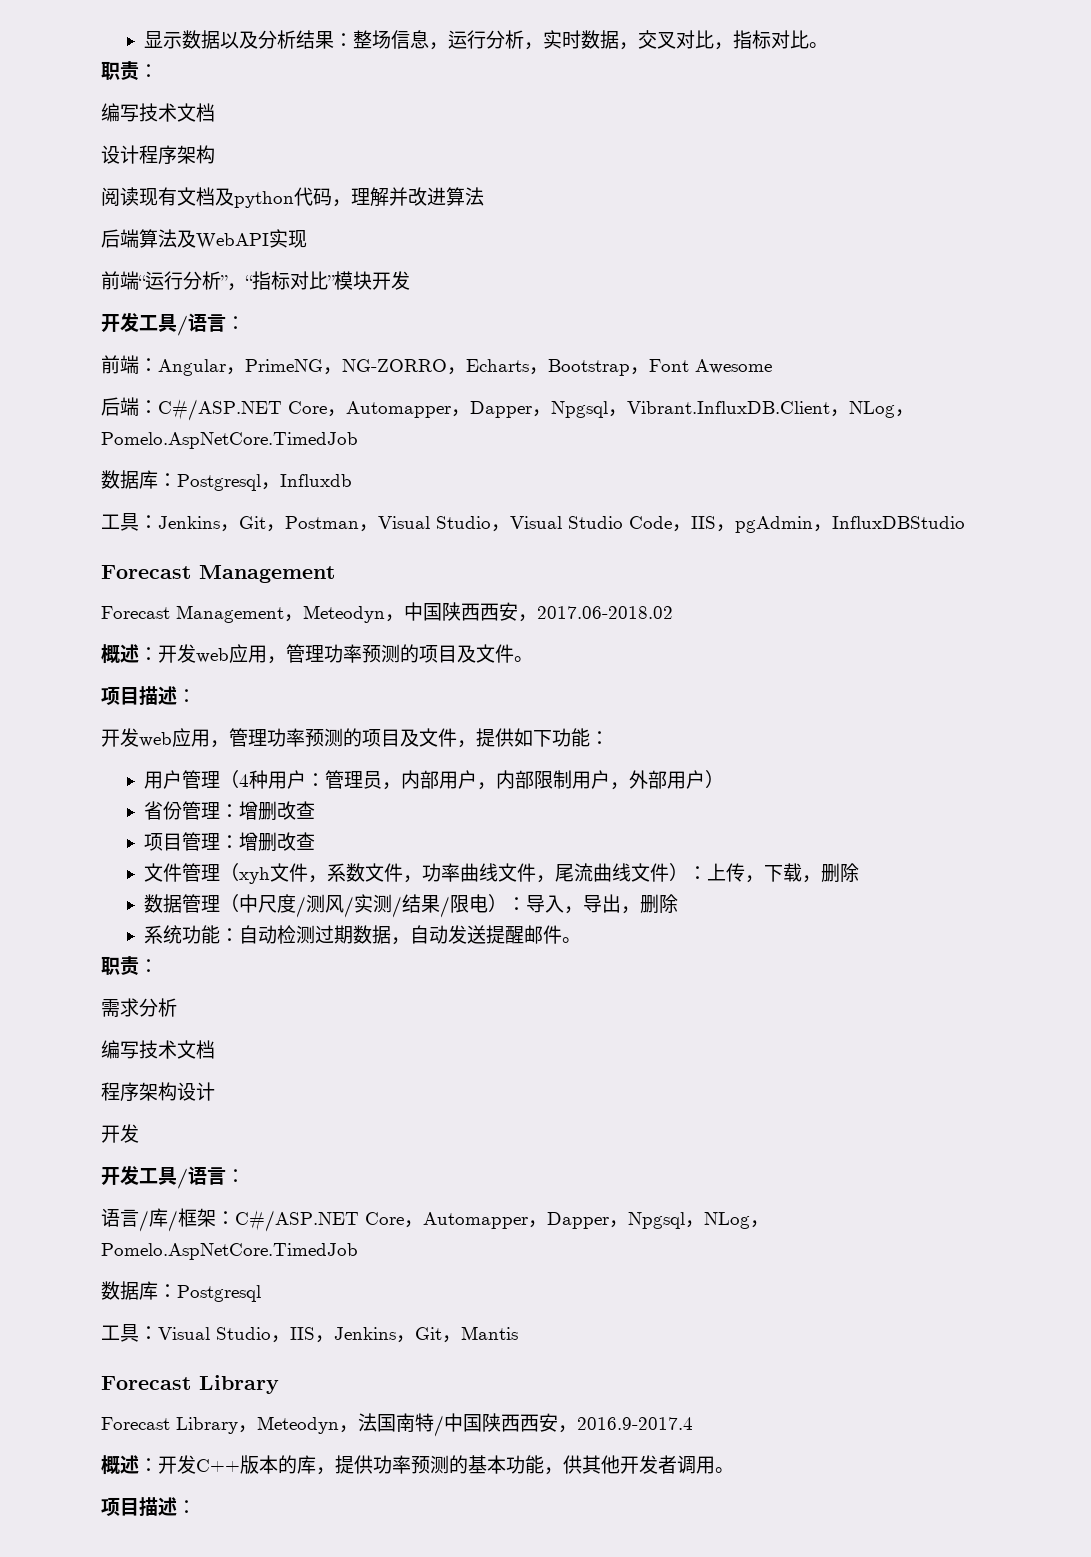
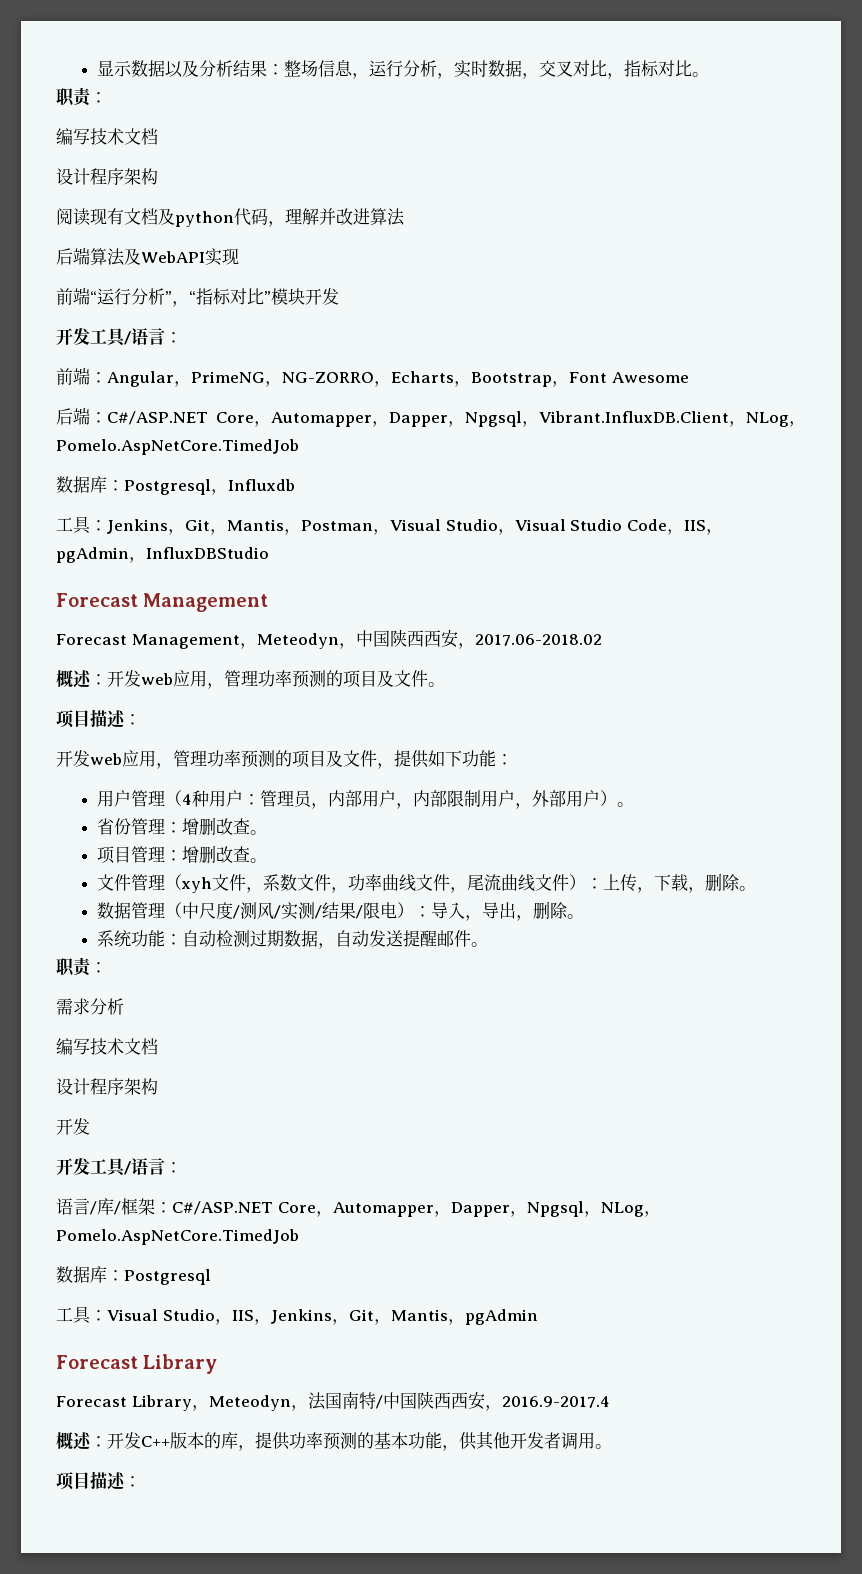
- 工具：Jenkins，Git，Postman，Visual Studio，Visual Studio Code，IIS，pgAdmin，InfluxDBStudio
+ 工具：Jenkins，Git，Mantis，Postman，Visual Studio，Visual Studio Code，IIS，pgAdmin，InfluxDBStudio
- 用户管理（4种用户：管理员，内部用户，内部限制用户，外部用户）
+ 用户管理（4种用户：管理员，内部用户，内部限制用户，外部用户）。
- 省份管理：增删改查
+ 省份管理：增删改查。
- 项目管理：增删改查
+ 项目管理：增删改查。
- 文件管理（xyh文件，系数文件，功率曲线文件，尾流曲线文件）：上传，下载，删除
+ 文件管理（xyh文件，系数文件，功率曲线文件，尾流曲线文件）：上传，下载，删除。
- 数据管理（中尺度/测风/实测/结果/限电）：导入，导出，删除
+ 数据管理（中尺度/测风/实测/结果/限电）：导入，导出，删除。
  需求分析
  编写技术文档
- 程序架构设计
+ 设计程序架构
- 工具：Visual Studio，IIS，Jenkins，Git，Mantis
+ 工具：Visual Studio，IIS，Jenkins，Git，Mantis，pgAdmin

